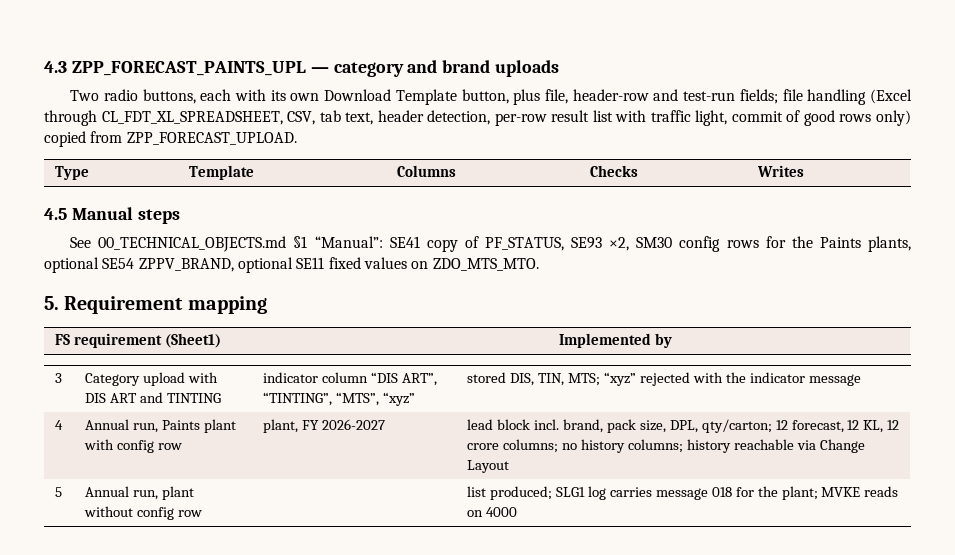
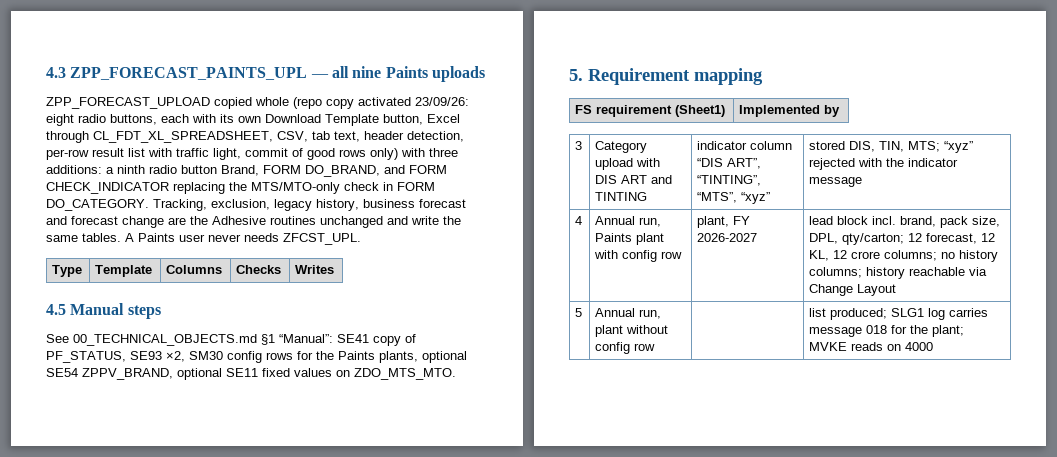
- 4.3 ZPP_FORECAST_PAINTS_UPL — category and brand uploads
- Two radio buttons, each with its own Download Template button, plus file, header-row and test-run fields; file handling (Excel through CL_FDT_XL_SPREADSHEET, CSV, tab text, header detection, per-row result list with traffic light, commit of good rows only) copied from ZPP_FORECAST_UPLOAD.
+ 4.3 ZPP_FORECAST_PAINTS_UPL — all nine Paints uploads
+ ZPP_FORECAST_UPLOAD copied whole (repo copy activated 23/09/26: eight radio buttons, each with its own Download Template button, Excel through CL_FDT_XL_SPREADSHEET, CSV, tab text, header detection, per-row result list with traffic light, commit of good rows only) with three additions: a ninth radio button Brand, FORM DO_BRAND, and FORM CHECK_INDICATOR replacing the MTS/MTO-only check in FORM DO_CATEGORY. Tracking, exclusion, legacy history, business forecast and forecast change are the Adhesive routines unchanged and write the same tables. A Paints user never needs ZFCST_UPL.

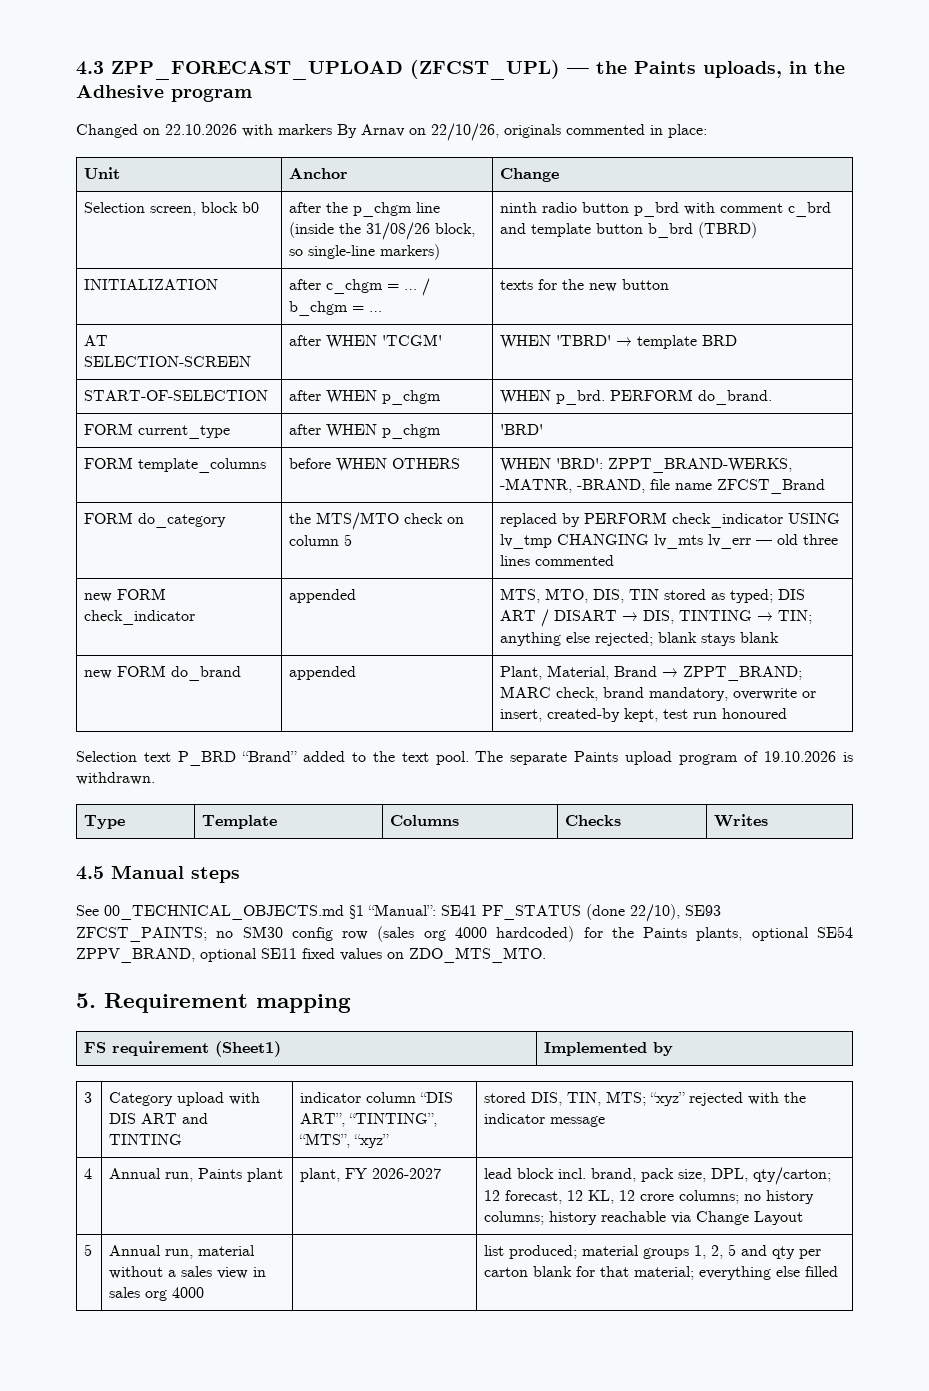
- 4.3 ZPP_FORECAST_PAINTS_UPL — all nine Paints uploads
- ZPP_FORECAST_UPLOAD copied whole (repo copy activated 23/09/26: eight radio buttons, each with its own Download Template button, Excel through CL_FDT_XL_SPREADSHEET, CSV, tab text, header detection, per-row result list with traffic light, commit of good rows only) with three additions: a ninth radio button Brand, FORM DO_BRAND, and FORM CHECK_INDICATOR replacing the MTS/MTO-only check in FORM DO_CATEGORY. Tracking, exclusion, legacy history, business forecast and forecast change are the Adhesive routines unchanged and write the same tables. A Paints user never needs ZFCST_UPL.
+ 4.3 ZPP_FORECAST_UPLOAD (ZFCST_UPL) — the Paints uploads, in the Adhesive program
+ Changed on 22.10.2026 with markers By Arnav on 22/10/26, originals commented in place:
+ Unit | Anchor | Change
+ Selection screen, block b0 | after the p_chgm line (inside the 31/08/26 block, so single-line markers) | ninth radio button p_brd with comment c_brd and template button b_brd (TBRD)
+ INITIALIZATION | after c_chgm = … / b_chgm = … | texts for the new button
+ AT SELECTION-SCREEN | after WHEN 'TCGM' | WHEN 'TBRD' → template BRD
+ START-OF-SELECTION | after WHEN p_chgm | WHEN p_brd. PERFORM do_brand.
+ FORM current_type | after WHEN p_chgm | 'BRD'
+ FORM template_columns | before WHEN OTHERS | WHEN 'BRD': ZPPT_BRAND-WERKS, -MATNR, -BRAND, file name ZFCST_Brand
+ FORM do_category | the MTS/MTO check on column 5 | replaced by PERFORM check_indicator USING lv_tmp CHANGING lv_mts lv_err — old three lines commented
+ new FORM check_indicator | appended | MTS, MTO, DIS, TIN stored as typed; DIS ART / DISART → DIS, TINTING → TIN; anything else rejected; blank stays blank
+ new FORM do_brand | appended | Plant, Material, Brand → ZPPT_BRAND; MARC check, brand mandatory, overwrite or insert, created-by kept, test run honoured
+ Selection text P_BRD “Brand” added to the text pool. The separate Paints upload program of 19.10.2026 is withdrawn.
- See 00_TECHNICAL_OBJECTS.md §1 “Manual”: SE41 copy of PF_STATUS, SE93 ×2, SM30 config rows for the Paints plants, optional SE54 ZPPV_BRAND, optional SE11 fixed values on ZDO_MTS_MTO.
+ See 00_TECHNICAL_OBJECTS.md §1 “Manual”: SE41 PF_STATUS (done 22/10), SE93 ZFCST_PAINTS; no SM30 config row (sales org 4000 hardcoded) for the Paints plants, optional SE54 ZPPV_BRAND, optional SE11 fixed values on ZDO_MTS_MTO.
- 4 | Annual run, Paints plant with config row | plant, FY 2026-2027 | lead block incl. brand, pack size, DPL, qty/carton; 12 forecast, 12 KL, 12 crore columns; no history columns; history reachable via Change Layout
+ 4 | Annual run, Paints plant | plant, FY 2026-2027 | lead block incl. brand, pack size, DPL, qty/carton; 12 forecast, 12 KL, 12 crore columns; no history columns; history reachable via Change Layout
- 5 | Annual run, plant without config row | | list produced; SLG1 log carries message 018 for the plant; MVKE reads on 4000
+ 5 | Annual run, material without a sales view in sales org 4000 | | list produced; material groups 1, 2, 5 and qty per carton blank for that material; everything else filled

